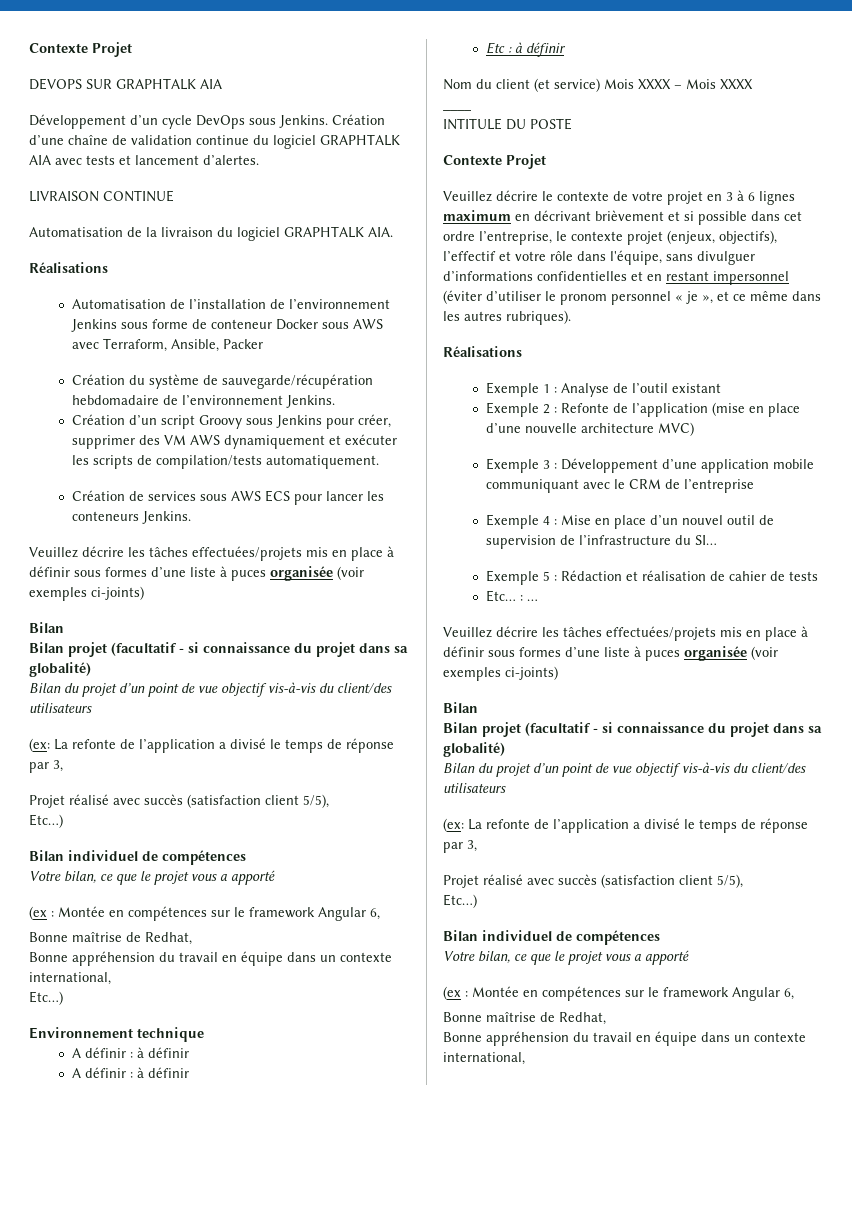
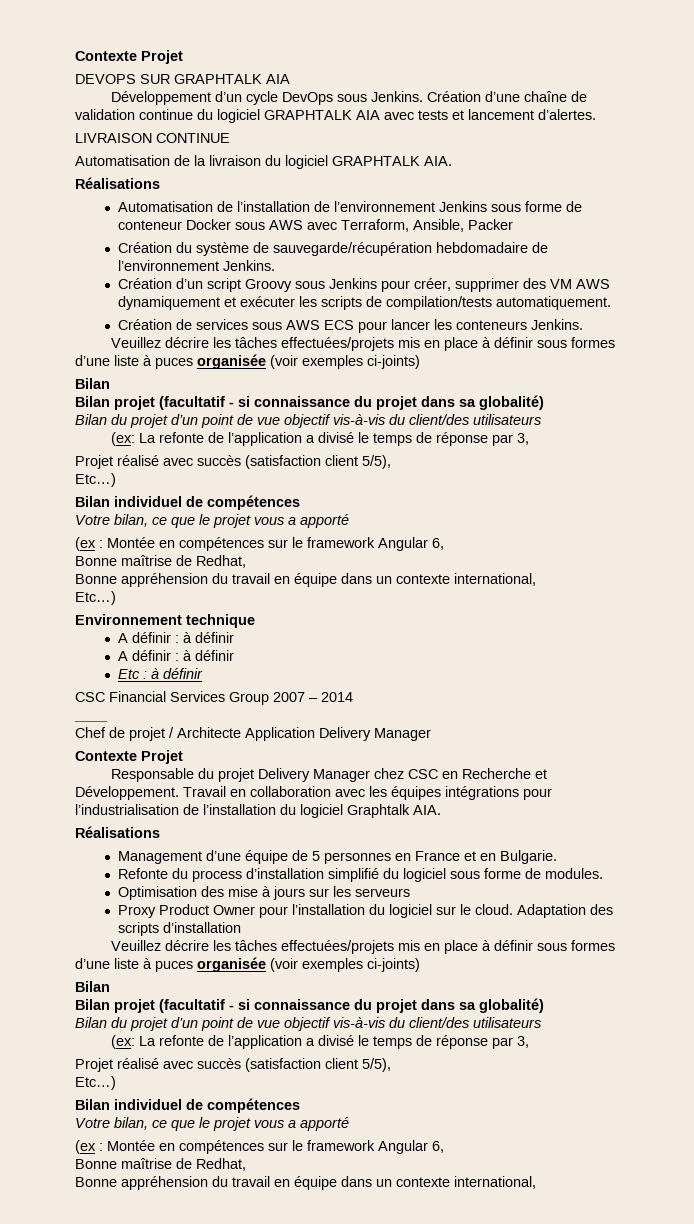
- Nom du client (et service) Mois XXXX – Mois XXXX
+ CSC Financial Services Group 2007 – 2014
  ____
- INTITULE DU POSTE
+ Chef de projet / Architecte Application Delivery Manager
  Contexte Projet
- Veuillez décrire le contexte de votre projet en 3 à 6 lignes maximum en décrivant brièvement et si possible dans cet ordre l’entreprise, le contexte projet (enjeux, objectifs), l’effectif et votre rôle dans l'équipe, sans divulguer d’informations confidentielles et en restant impersonnel (éviter d’utiliser le pronom personnel « je », et ce même dans les autres rubriques).
+ Responsable du projet Delivery Manager chez CSC en Recherche et Développement. Travail en collaboration avec les équipes intégrations pour l’industrialisation de l’installation du logiciel Graphtalk AIA.
  Réalisations
- Exemple 1 : Analyse de l’outil existant
- Exemple 2 : Refonte de l’application (mise en place d’une nouvelle architecture MVC)
- Exemple 3 : Développement d’une application mobile communiquant avec le CRM de l’entreprise
- Exemple 4 : Mise en place d’un nouvel outil de supervision de l’infrastructure du SI…
- Exemple 5 : Rédaction et réalisation de cahier de tests
- Etc… : …
+ Management d’une équipe de 5 personnes en France et en Bulgarie.
+ Refonte du process d’installation simplifié du logiciel sous forme de modules.
+ Optimisation des mise à jours sur les serveurs
+ Proxy Product Owner pour l’installation du logiciel sur le cloud. Adaptation des scripts d’installation

